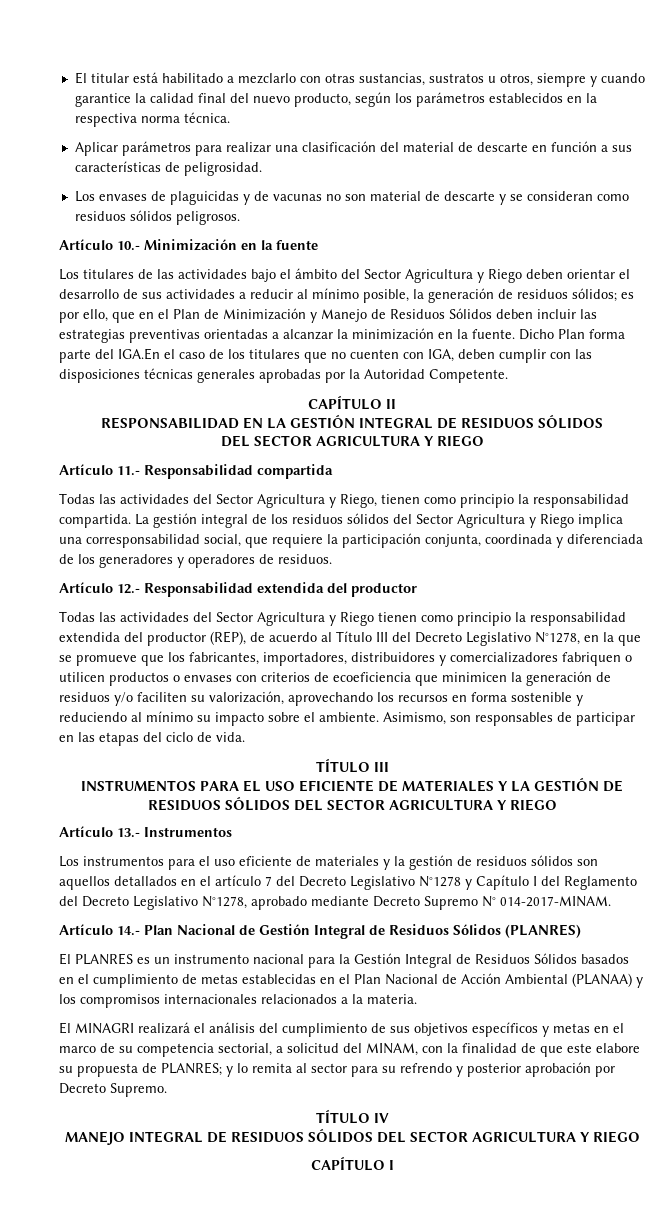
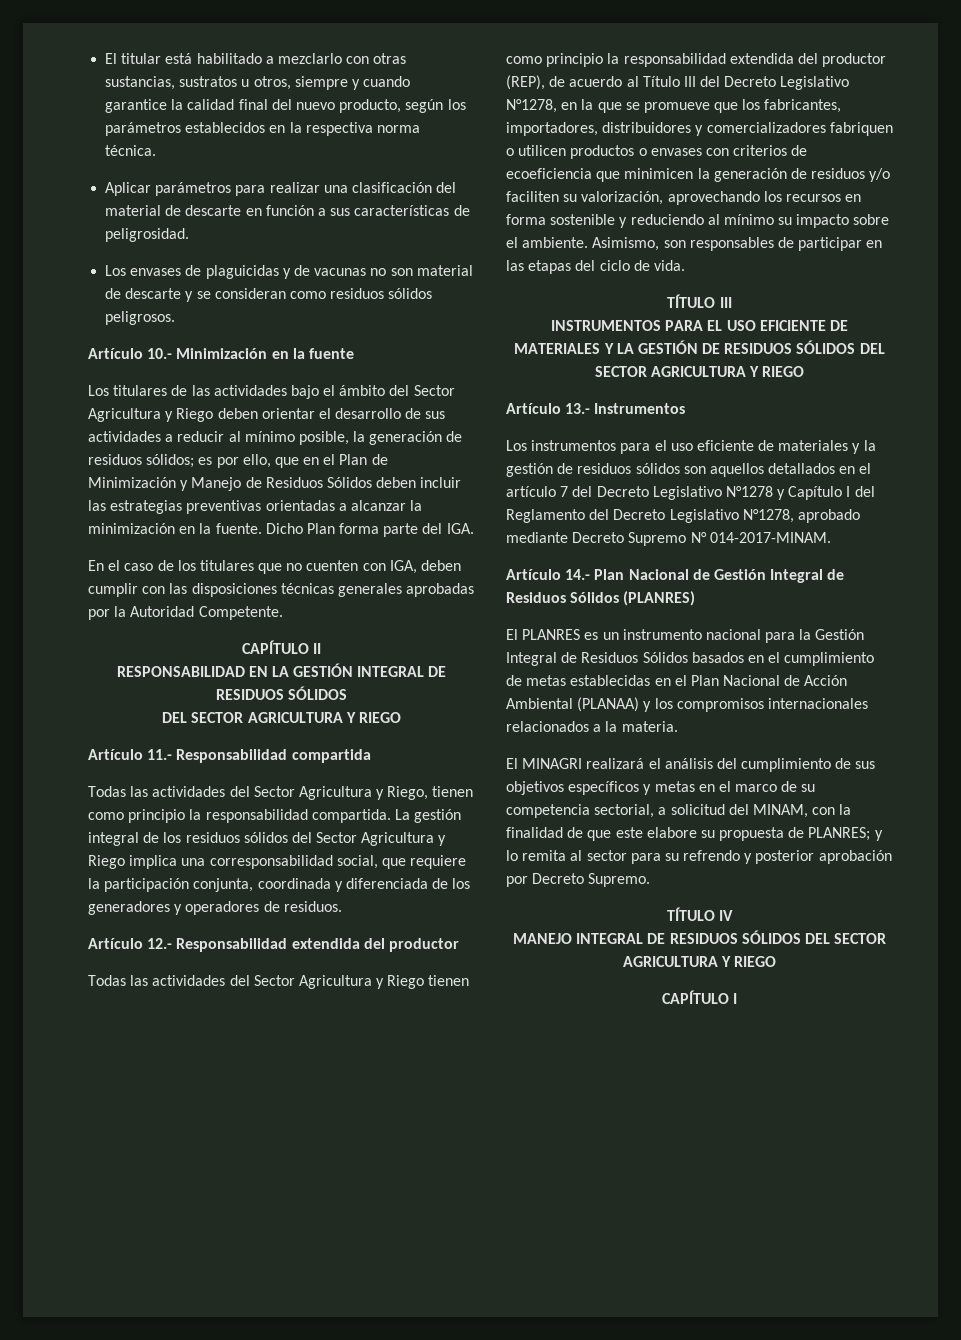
- Dicho Plan forma parte del IGA.En el caso de los titulares que no cuenten con IGA, deben cumplir con las disposiciones técnicas generales aprobadas por la Autoridad Competente.
+ Dicho Plan forma parte del IGA.
+ En el caso de los titulares que no cuenten con IGA, deben cumplir con las disposiciones técnicas generales aprobadas por la Autoridad Competente.

